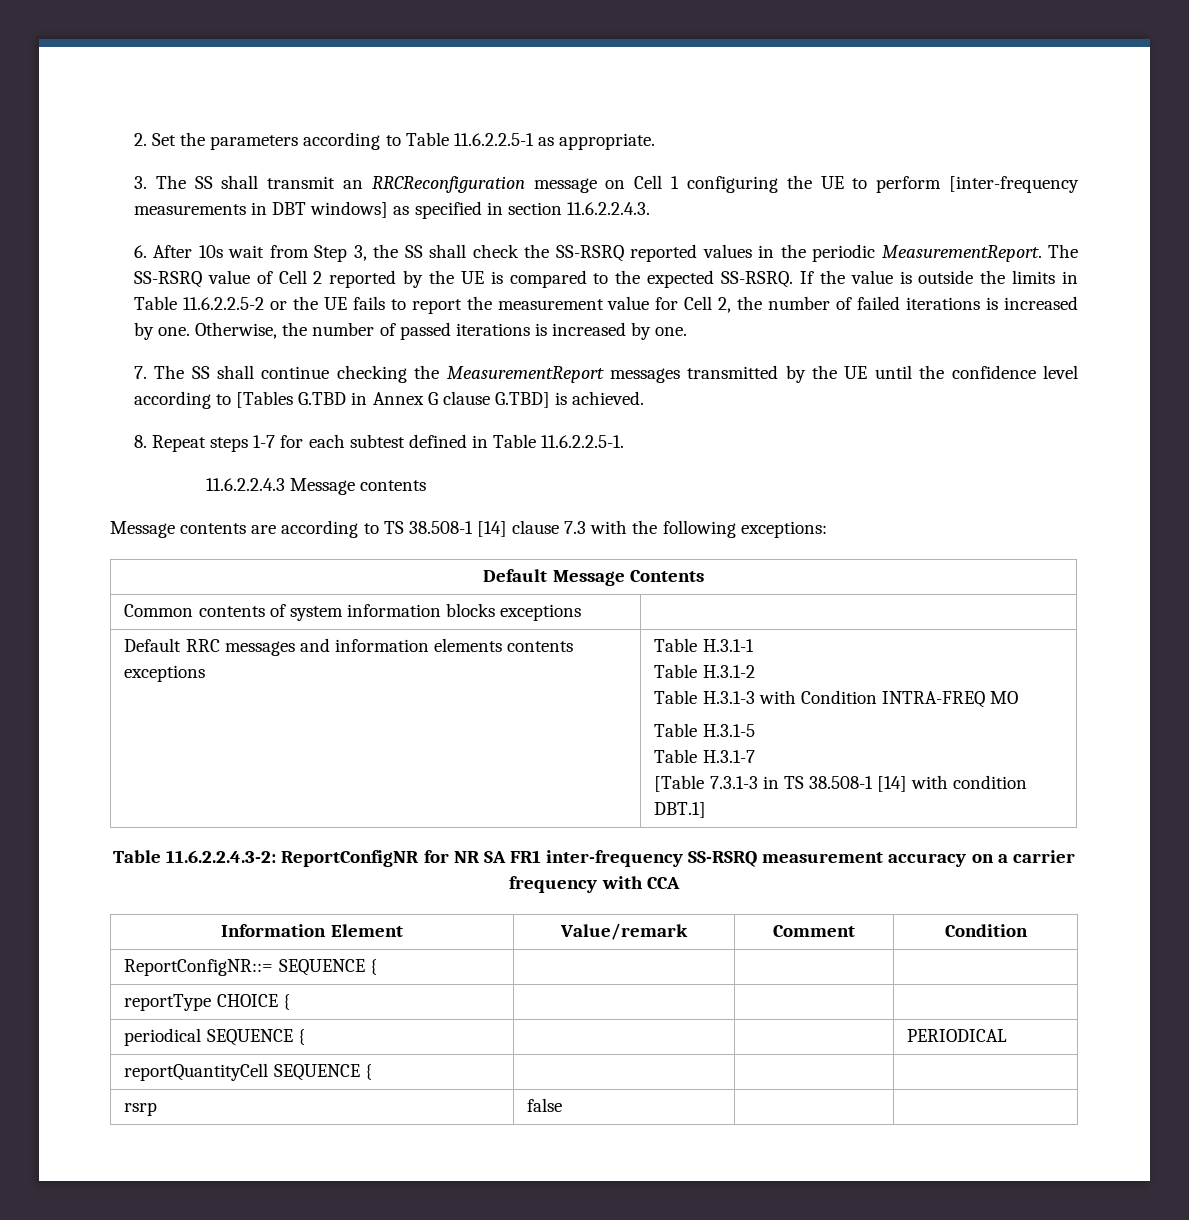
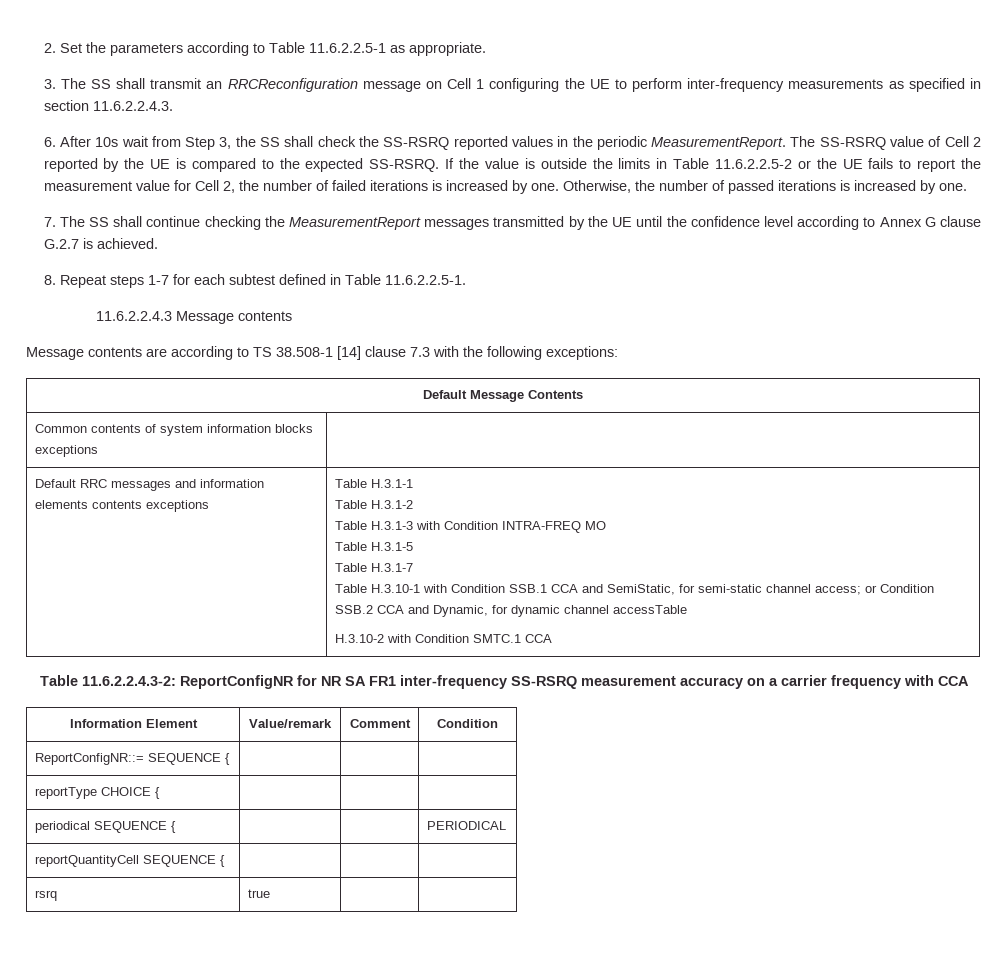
- 3. The SS shall transmit an RRCReconfiguration message on Cell 1 configuring the UE to perform [inter-frequency measurements in DBT windows] as specified in section 11.6.2.2.4.3.
+ 3. The SS shall transmit an RRCReconfiguration message on Cell 1 configuring the UE to perform inter-frequency measurements as specified in section 11.6.2.2.4.3.
- 7. The SS shall continue checking the MeasurementReport messages transmitted by the UE until the confidence level according to [Tables G.TBD in Annex G clause G.TBD] is achieved.
+ 7. The SS shall continue checking the MeasurementReport messages transmitted by the UE until the confidence level according to Annex G clause G.2.7 is achieved.
- [Table 7.3.1-3 in TS 38.508-1 [14] with condition DBT.1]
+ Table H.3.10-1 with Condition SSB.1 CCA and SemiStatic, for semi-static channel access; or Condition SSB.2 CCA and Dynamic, for dynamic channel accessTable
+ H.3.10-2 with Condition SMTC.1 CCA
- rsrp | false | |
+ rsrq | true | |

